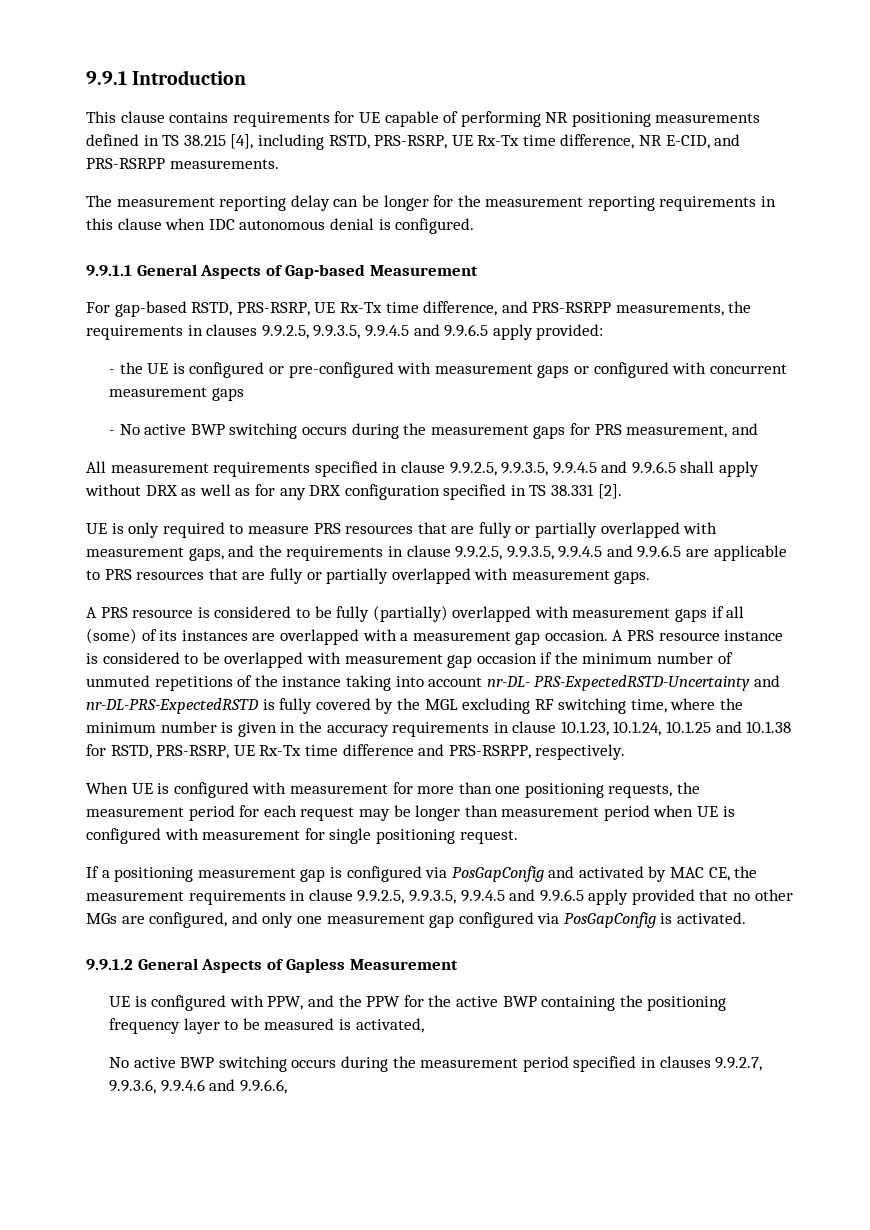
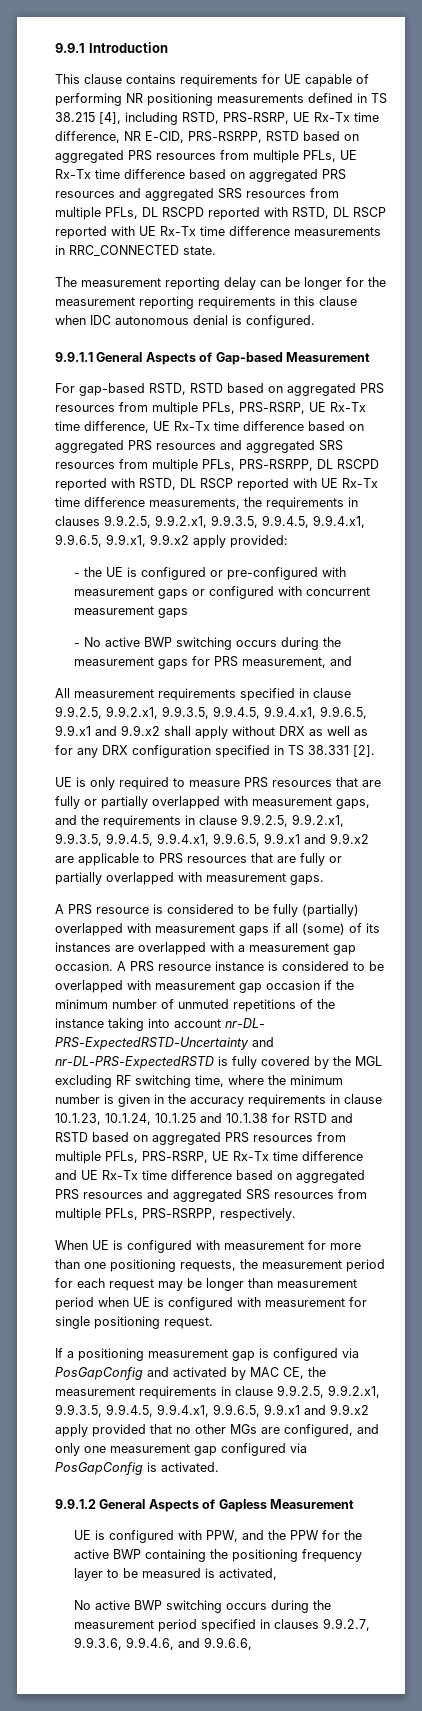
- This clause contains requirements for UE capable of performing NR positioning measurements defined in TS 38.215 [4], including RSTD, PRS-RSRP, UE Rx-Tx time difference, NR E-CID, and PRS-RSRPP measurements.
+ This clause contains requirements for UE capable of performing NR positioning measurements defined in TS 38.215 [4], including RSTD, PRS-RSRP, UE Rx-Tx time difference, NR E-CID, PRS-RSRPP, RSTD based on aggregated PRS resources from multiple PFLs, UE Rx-Tx time difference based on aggregated PRS resources and aggregated SRS resources from multiple PFLs, DL RSCPD reported with RSTD, DL RSCP reported with UE Rx-Tx time difference measurements in RRC_CONNECTED state.
- For gap-based RSTD, PRS-RSRP, UE Rx-Tx time difference, and PRS-RSRPP measurements, the requirements in clauses 9.9.2.5, 9.9.3.5, 9.9.4.5 and 9.9.6.5 apply provided:
+ For gap-based RSTD, RSTD based on aggregated PRS resources from multiple PFLs, PRS-RSRP, UE Rx-Tx time difference, UE Rx-Tx time difference based on aggregated PRS resources and aggregated SRS resources from multiple PFLs, PRS-RSRPP, DL RSCPD reported with RSTD, DL RSCP reported with UE Rx-Tx time difference measurements, the requirements in clauses 9.9.2.5, 9.9.2.x1, 9.9.3.5, 9.9.4.5, 9.9.4.x1, 9.9.6.5, 9.9.x1, 9.9.x2 apply provided:
- All measurement requirements specified in clause 9.9.2.5, 9.9.3.5, 9.9.4.5 and 9.9.6.5 shall apply without DRX as well as for any DRX configuration specified in TS 38.331 [2].
+ All measurement requirements specified in clause 9.9.2.5, 9.9.2.x1, 9.9.3.5, 9.9.4.5, 9.9.4.x1, 9.9.6.5, 9.9.x1 and 9.9.x2 shall apply without DRX as well as for any DRX configuration specified in TS 38.331 [2].
- UE is only required to measure PRS resources that are fully or partially overlapped with measurement gaps, and the requirements in clause 9.9.2.5, 9.9.3.5, 9.9.4.5 and 9.9.6.5 are applicable to PRS resources that are fully or partially overlapped with measurement gaps.
+ UE is only required to measure PRS resources that are fully or partially overlapped with measurement gaps, and the requirements in clause 9.9.2.5, 9.9.2.x1, 9.9.3.5, 9.9.4.5, 9.9.4.x1, 9.9.6.5, 9.9.x1 and 9.9.x2 are applicable to PRS resources that are fully or partially overlapped with measurement gaps.
- A PRS resource instance is considered to be overlapped with measurement gap occasion if the minimum number of unmuted repetitions of the instance taking into account nr-DL- PRS-ExpectedRSTD-Uncertainty and nr-DL-PRS-ExpectedRSTD is fully covered by the MGL excluding RF switching time, where the minimum number is given in the accuracy requirements in clause 10.1.23, 10.1.24, 10.1.25 and 10.1.38 for RSTD, PRS-RSRP, UE Rx-Tx time difference and PRS-RSRPP, respectively.
+ A PRS resource instance is considered to be overlapped with measurement gap occasion if the minimum number of unmuted repetitions of the instance taking into account nr-DL- PRS-ExpectedRSTD-Uncertainty and nr-DL-PRS-ExpectedRSTD is fully covered by the MGL excluding RF switching time, where the minimum number is given in the accuracy requirements in clause 10.1.23, 10.1.24, 10.1.25 and 10.1.38 for RSTD and RSTD based on aggregated PRS resources from multiple PFLs, PRS-RSRP, UE Rx-Tx time difference and UE Rx-Tx time difference based on aggregated PRS resources and aggregated SRS resources from multiple PFLs, PRS-RSRPP, respectively.
- If a positioning measurement gap is configured via PosGapConfig and activated by MAC CE, the measurement requirements in clause 9.9.2.5, 9.9.3.5, 9.9.4.5 and 9.9.6.5 apply provided that no other MGs are configured, and only one measurement gap configured via PosGapConfig is activated.
+ If a positioning measurement gap is configured via PosGapConfig and activated by MAC CE, the measurement requirements in clause 9.9.2.5, 9.9.2.x1, 9.9.3.5, 9.9.4.5, 9.9.4.x1, 9.9.6.5, 9.9.x1 and 9.9.x2 apply provided that no other MGs are configured, and only one measurement gap configured via PosGapConfig is activated.
- No active BWP switching occurs during the measurement period specified in clauses 9.9.2.7, 9.9.3.6, 9.9.4.6 and 9.9.6.6,
+ No active BWP switching occurs during the measurement period specified in clauses 9.9.2.7, 9.9.3.6, 9.9.4.6, and 9.9.6.6,

